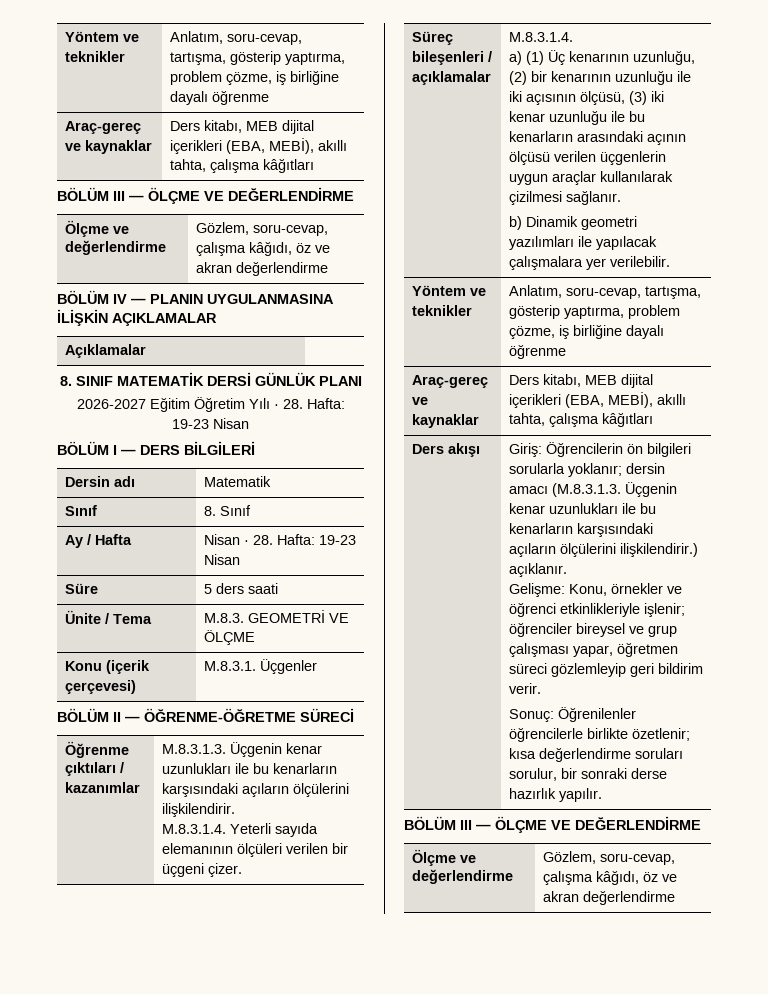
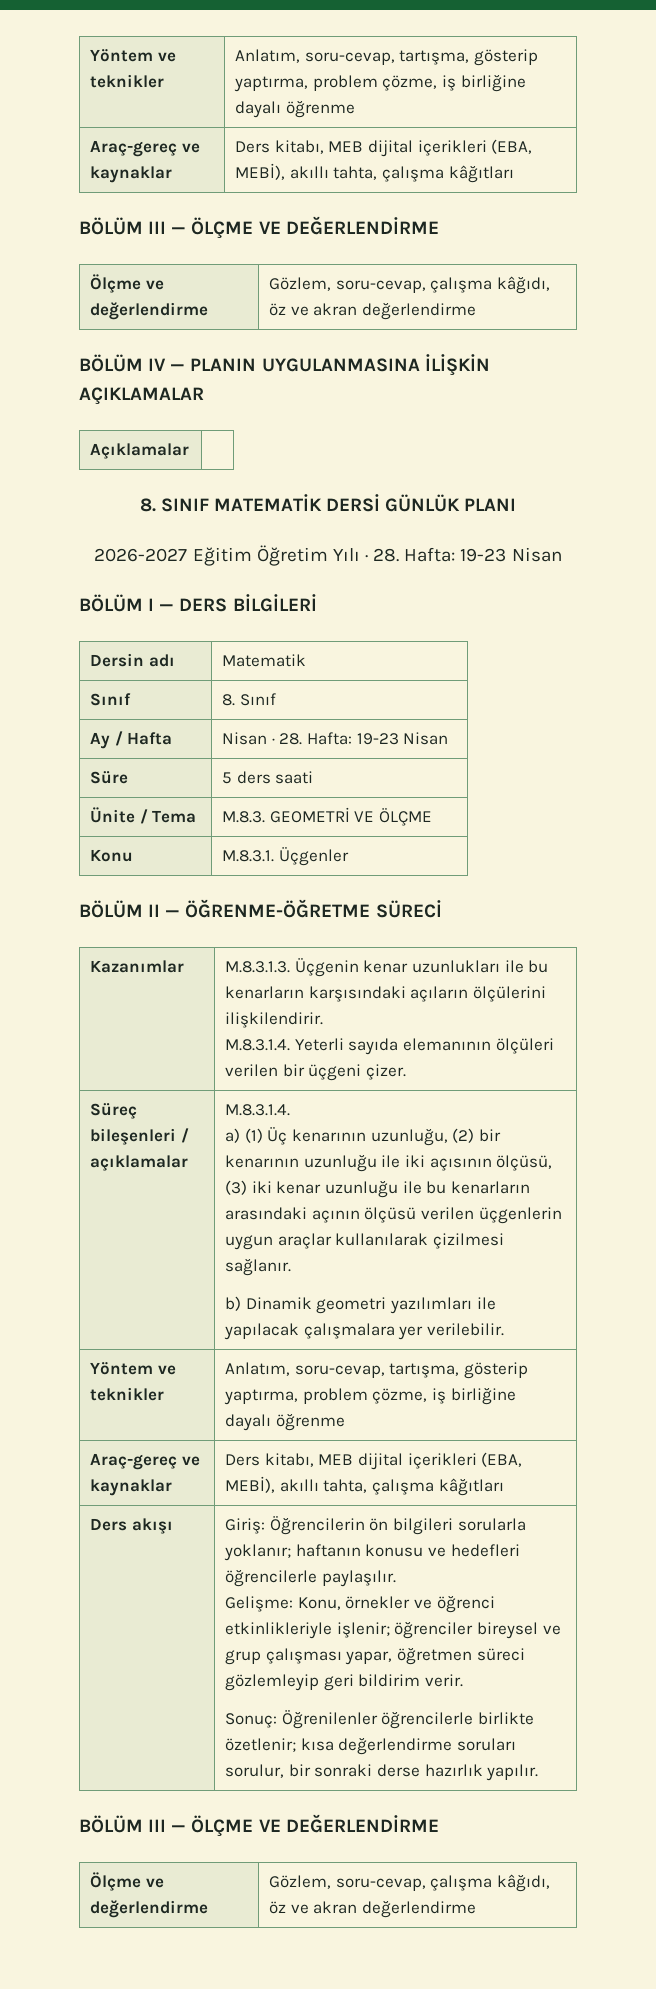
- Konu (içerik çerçevesi) | M.8.3.1. Üçgenler
+ Konu | M.8.3.1. Üçgenler
- Öğrenme çıktıları / kazanımlar | M.8.3.1.3. Üçgenin kenar uzunlukları ile bu kenarların karşısındaki açıların ölçülerini ilişkilendirir.
+ Kazanımlar | M.8.3.1.3. Üçgenin kenar uzunlukları ile bu kenarların karşısındaki açıların ölçülerini ilişkilendirir.
- Giriş: Öğrencilerin ön bilgileri sorularla yoklanır; dersin amacı (M.8.3.1.3. Üçgenin kenar uzunlukları ile bu kenarların karşısındaki açıların ölçülerini ilişkilendirir.) açıklanır.
+ Giriş: Öğrencilerin ön bilgileri sorularla yoklanır; haftanın konusu ve hedefleri öğrencilerle paylaşılır.

